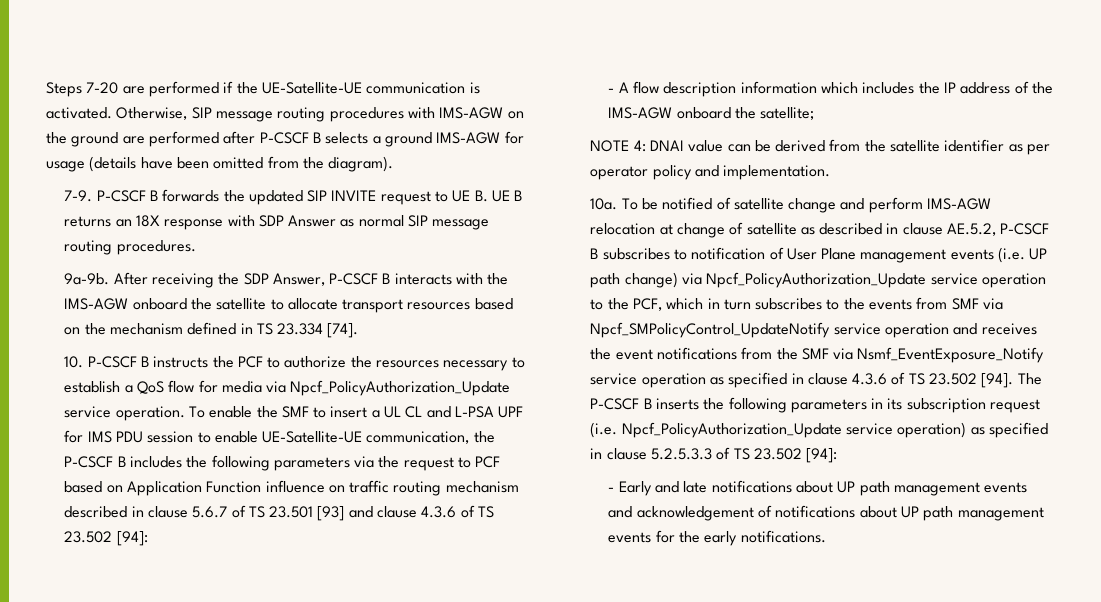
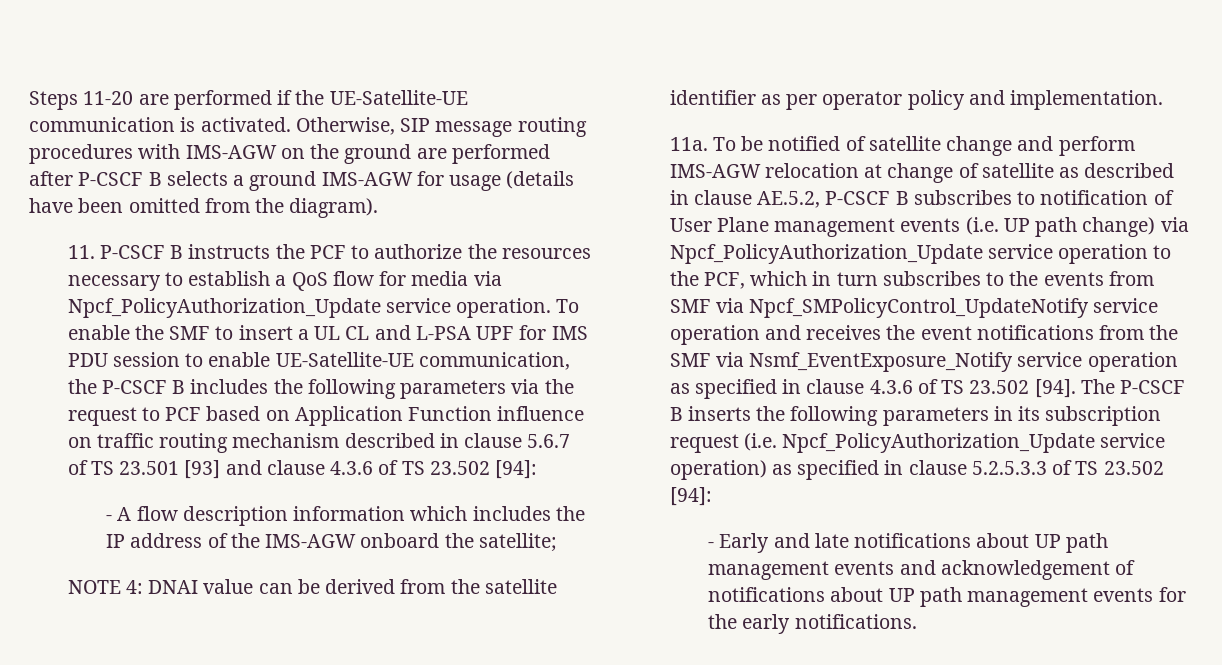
- Steps 7-20 are performed if the UE-Satellite-UE communication is activated.
+ Steps 11-20 are performed if the UE-Satellite-UE communication is activated.
- 7-9. P-CSCF B forwards the updated SIP INVITE request to UE B. UE B returns an 18X response with SDP Answer as normal SIP message routing procedures.
- 9a-9b. After receiving the SDP Answer, P-CSCF B interacts with the IMS-AGW onboard the satellite to allocate transport resources based on the mechanism defined in TS 23.334 [74].
- 10. P-CSCF B instructs the PCF to authorize the resources necessary to establish a QoS flow for media via Npcf_PolicyAuthorization_Update service operation.
+ 11. P-CSCF B instructs the PCF to authorize the resources necessary to establish a QoS flow for media via Npcf_PolicyAuthorization_Update service operation.
- 10a.
+ 11a.

